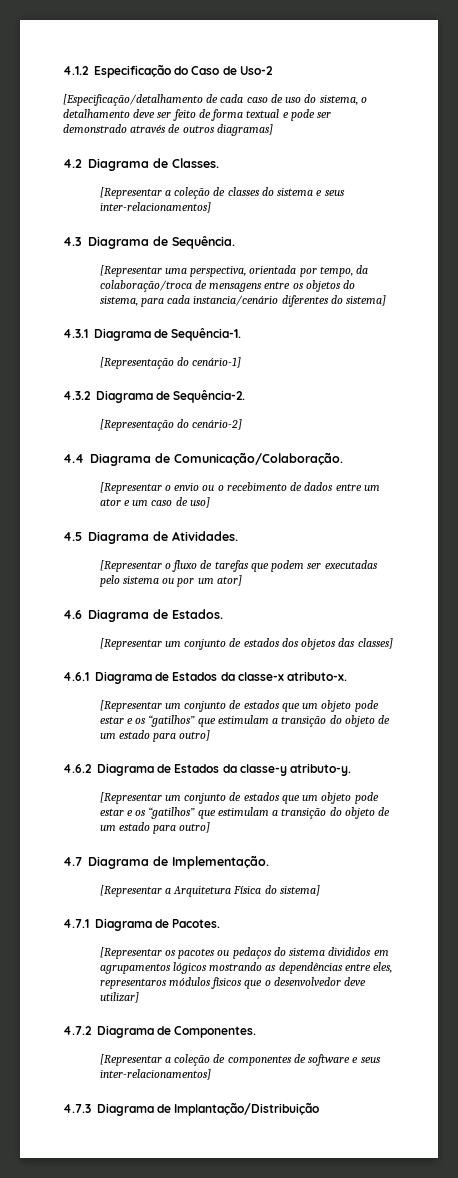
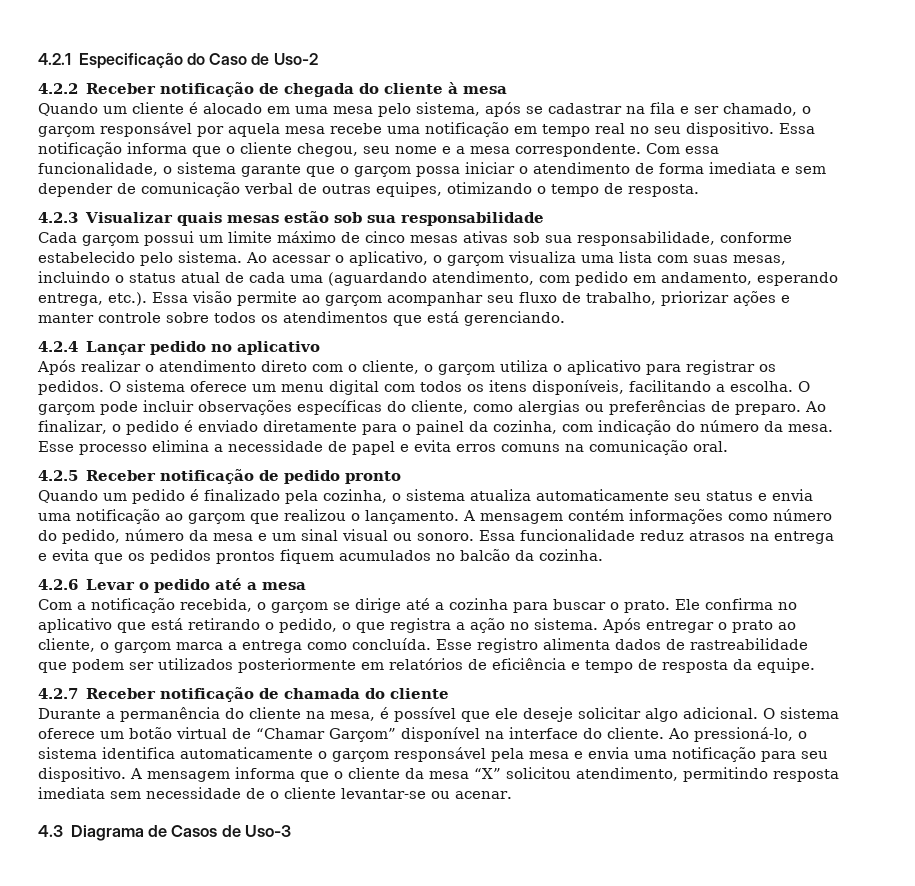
- 4.1.2 Especificação do Caso de Uso-2
+ 4.2.1 Especificação do Caso de Uso-2
- [Especificação/detalhamento de cada caso de uso do sistema, o detalhamento deve ser feito de forma textual e pode ser demonstrado através de outros diagramas]
- 4.2 Diagrama de Classes.
- [Representar a coleção de classes do sistema e seus inter-relacionamentos]
- 4.3 Diagrama de Sequência.
- [Representar uma perspectiva, orientada por tempo, da colaboração/troca de mensagens entre os objetos do sistema, para cada instancia/cenário diferentes do sistema]
- 4.3.1 Diagrama de Sequência-1.
- [Representação do cenário-1]
- 4.3.2 Diagrama de Sequência-2.
- [Representação do cenário-2]
- 4.4 Diagrama de Comunicação/Colaboração.
- [Representar o envio ou o recebimento de dados entre um ator e um caso de uso]
- 4.5 Diagrama de Atividades.
- [Representar o fluxo de tarefas que podem ser executadas pelo sistema ou por um ator]
- 4.6 Diagrama de Estados.
- [Representar um conjunto de estados dos objetos das classes]
- 4.6.1 Diagrama de Estados da classe-x atributo-x.
- [Representar um conjunto de estados que um objeto pode estar e os “gatilhos” que estimulam a transição do objeto de um estado para outro]
- 4.6.2 Diagrama de Estados da classe-y atributo-y.
- [Representar um conjunto de estados que um objeto pode estar e os “gatilhos” que estimulam a transição do objeto de um estado para outro]
- 4.7 Diagrama de Implementação.
- [Representar a Arquitetura Física do sistema]
- 4.7.1 Diagrama de Pacotes.
- [Representar os pacotes ou pedaços do sistema divididos em agrupamentos lógicos mostrando as dependências entre eles, representaros módulos físicos que o desenvolvedor deve utilizar]
- 4.7.2 Diagrama de Componentes.
- [Representar a coleção de componentes de software e seus inter-relacionamentos]
- 4.7.3 Diagrama de Implantação/Distribuição
+ 4.2.2 Receber notificação de chegada do cliente à mesa
+ Quando um cliente é alocado em uma mesa pelo sistema, após se cadastrar na fila e ser chamado, o garçom responsável por aquela mesa recebe uma notificação em tempo real no seu dispositivo. Essa notificação informa que o cliente chegou, seu nome e a mesa correspondente. Com essa funcionalidade, o sistema garante que o garçom possa iniciar o atendimento de forma imediata e sem depender de comunicação verbal de outras equipes, otimizando o tempo de resposta.
+ 4.2.3 Visualizar quais mesas estão sob sua responsabilidade
+ Cada garçom possui um limite máximo de cinco mesas ativas sob sua responsabilidade, conforme estabelecido pelo sistema. Ao acessar o aplicativo, o garçom visualiza uma lista com suas mesas, incluindo o status atual de cada uma (aguardando atendimento, com pedido em andamento, esperando entrega, etc.). Essa visão permite ao garçom acompanhar seu fluxo de trabalho, priorizar ações e manter controle sobre todos os atendimentos que está gerenciando.
+ 4.2.4 Lançar pedido no aplicativo
+ Após realizar o atendimento direto com o cliente, o garçom utiliza o aplicativo para registrar os pedidos. O sistema oferece um menu digital com todos os itens disponíveis, facilitando a escolha. O garçom pode incluir observações específicas do cliente, como alergias ou preferências de preparo. Ao finalizar, o pedido é enviado diretamente para o painel da cozinha, com indicação do número da mesa. Esse processo elimina a necessidade de papel e evita erros comuns na comunicação oral.
+ 4.2.5 Receber notificação de pedido pronto
+ Quando um pedido é finalizado pela cozinha, o sistema atualiza automaticamente seu status e envia uma notificação ao garçom que realizou o lançamento. A mensagem contém informações como número do pedido, número da mesa e um sinal visual ou sonoro. Essa funcionalidade reduz atrasos na entrega e evita que os pedidos prontos fiquem acumulados no balcão da cozinha.
+ 4.2.6 Levar o pedido até a mesa
+ Com a notificação recebida, o garçom se dirige até a cozinha para buscar o prato. Ele confirma no aplicativo que está retirando o pedido, o que registra a ação no sistema. Após entregar o prato ao cliente, o garçom marca a entrega como concluída. Esse registro alimenta dados de rastreabilidade que podem ser utilizados posteriormente em relatórios de eficiência e tempo de resposta da equipe.
+ 4.2.7 Receber notificação de chamada do cliente
+ Durante a permanência do cliente na mesa, é possível que ele deseje solicitar algo adicional. O sistema oferece um botão virtual de “Chamar Garçom” disponível na interface do cliente. Ao pressioná-lo, o sistema identifica automaticamente o garçom responsável pela mesa e envia uma notificação para seu dispositivo. A mensagem informa que o cliente da mesa “X” solicitou atendimento, permitindo resposta imediata sem necessidade de o cliente levantar-se ou acenar.
+ 4.3 Diagrama de Casos de Uso-3

